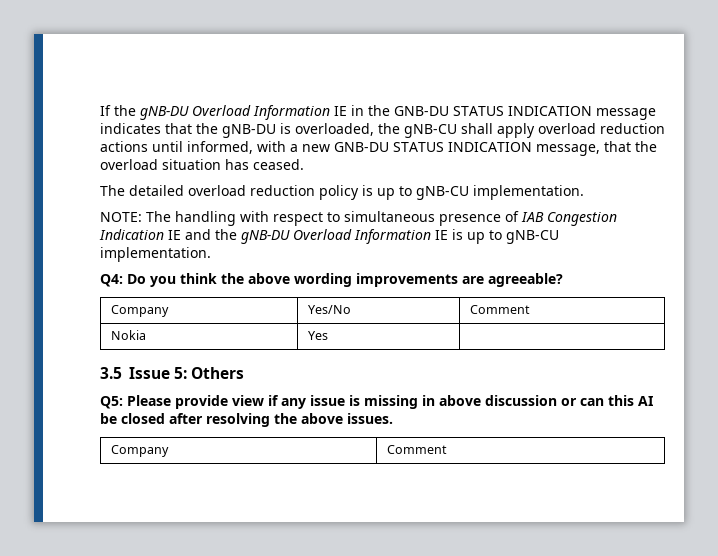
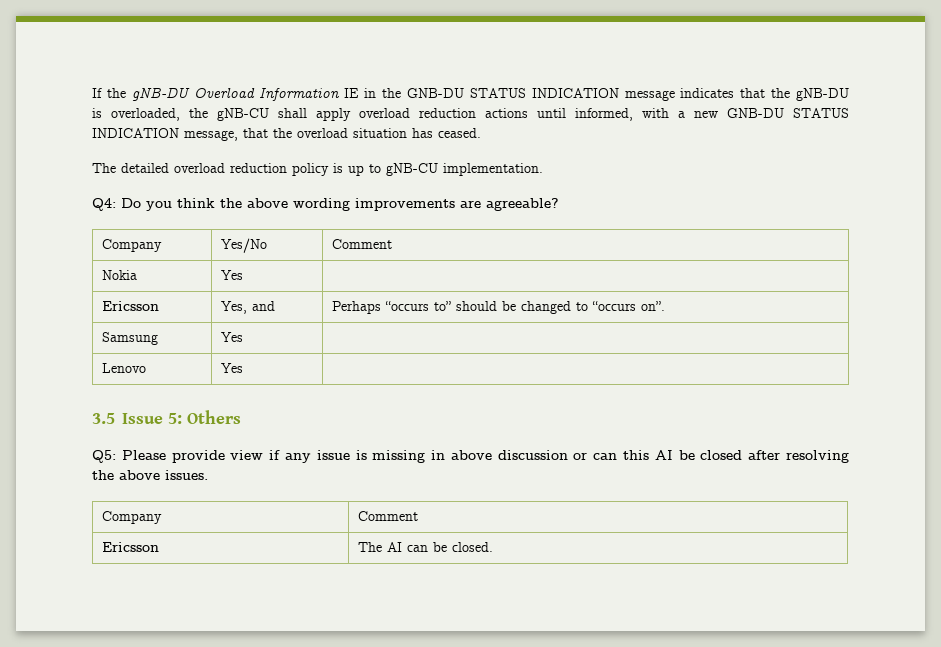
- NOTE: The handling with respect to simultaneous presence of IAB Congestion Indication IE and the gNB-DU Overload Information IE is up to gNB-CU implementation.
+ Ericsson | Yes, and | Perhaps “occurs to” should be changed to “occurs on”.
+ Samsung | Yes |
+ Lenovo | Yes |
+ Ericsson | The AI can be closed.

